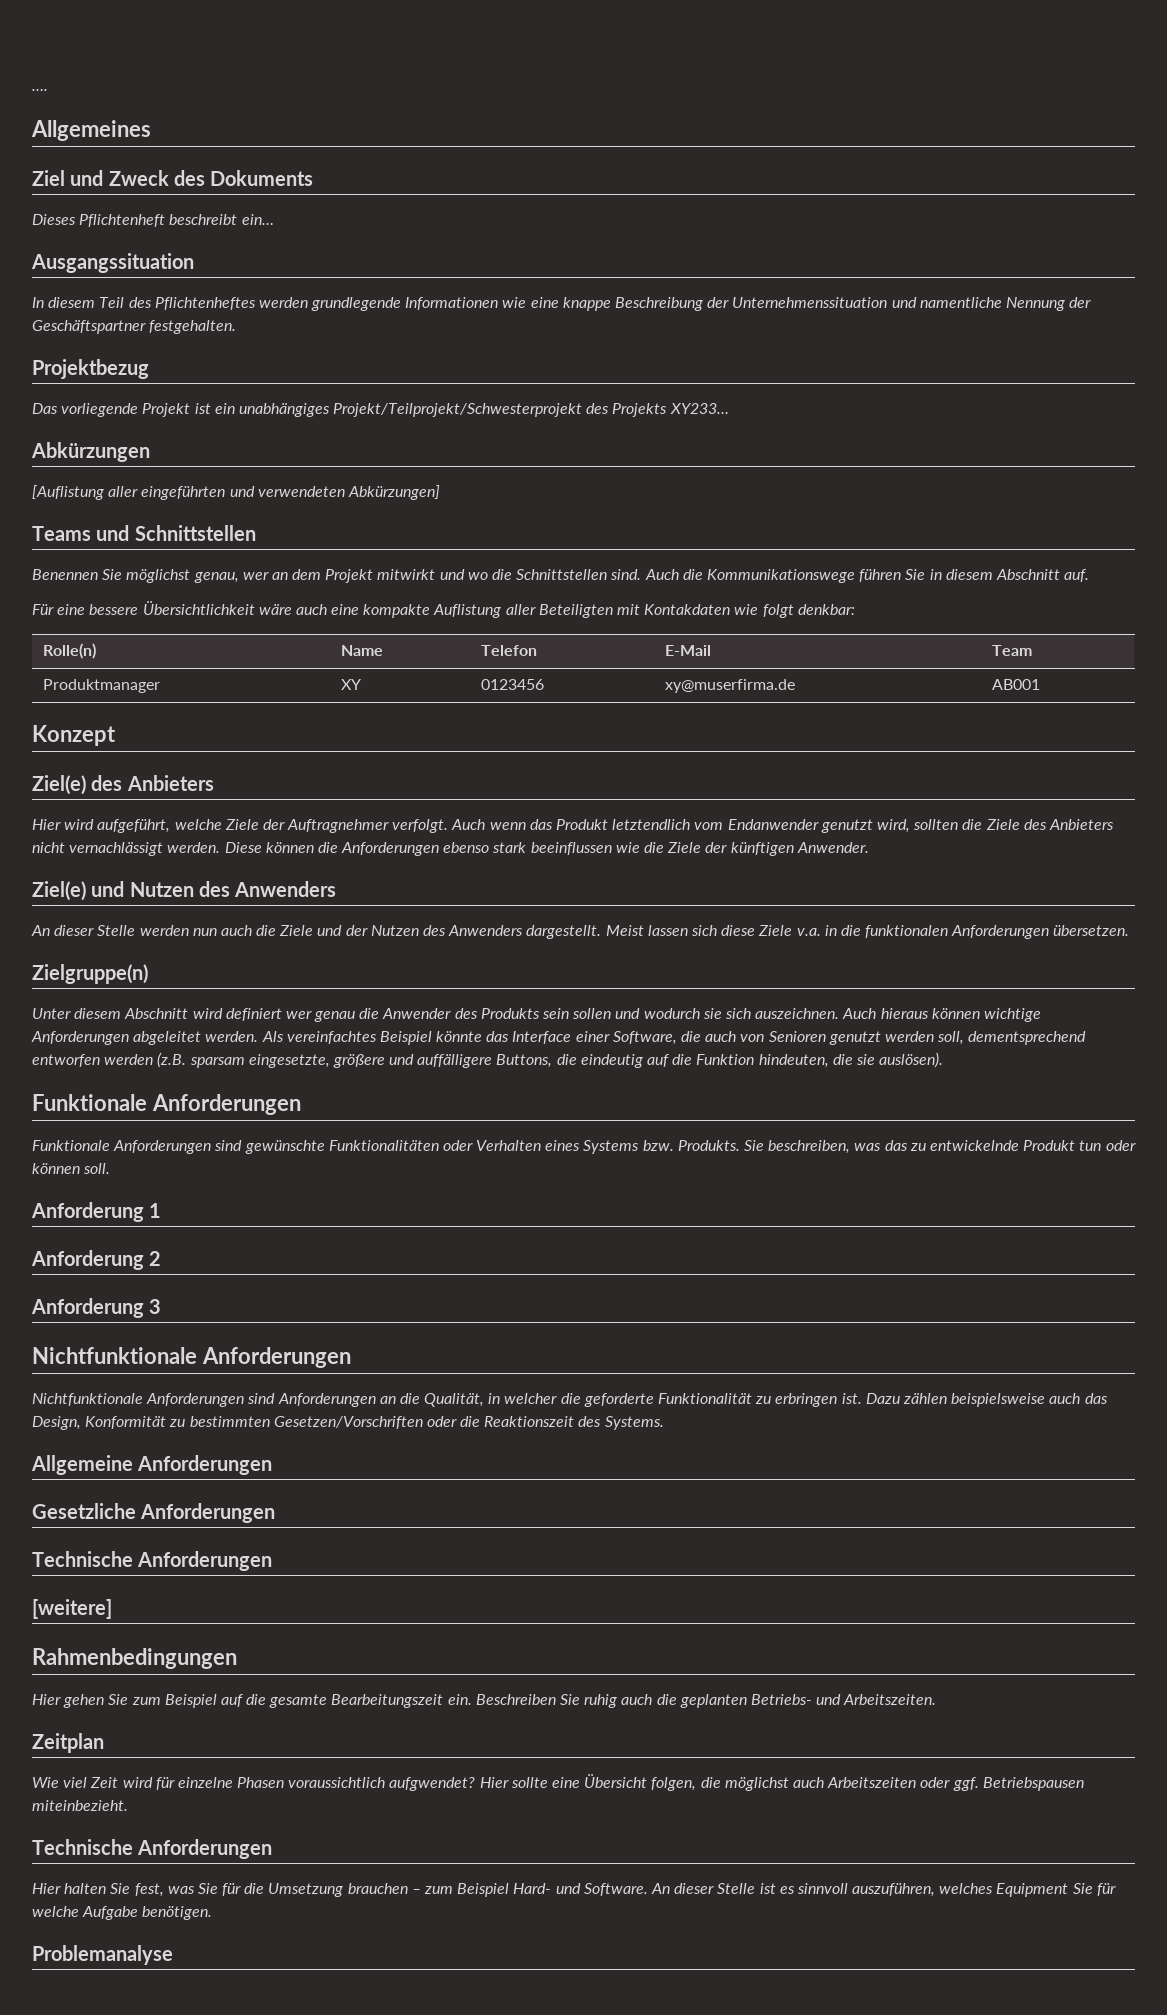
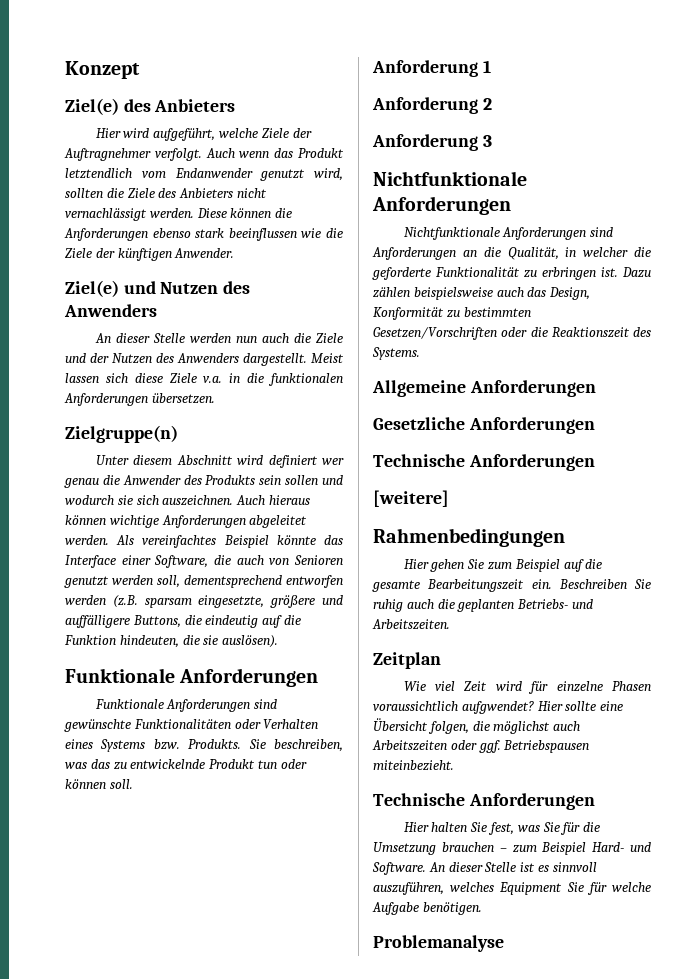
- ….
- Allgemeines
- Ziel und Zweck des Dokuments
- Dieses Pflichtenheft beschreibt ein…
- Ausgangssituation
- In diesem Teil des Pflichtenheftes werden grundlegende Informationen wie eine knappe Beschreibung der Unternehmenssituation und namentliche Nennung der Geschäftspartner festgehalten.
- Projektbezug
- Das vorliegende Projekt ist ein unabhängiges Projekt/Teilprojekt/Schwesterprojekt des Projekts XY233…
- Abkürzungen
- [Auflistung aller eingeführten und verwendeten Abkürzungen]
- Teams und Schnittstellen
- Benennen Sie möglichst genau, wer an dem Projekt mitwirkt und wo die Schnittstellen sind. Auch die Kommunikationswege führen Sie in diesem Abschnitt auf.
- Für eine bessere Übersichtlichkeit wäre auch eine kompakte Auflistung aller Beteiligten mit Kontakdaten wie folgt denkbar:
- Rolle(n) | Name | Telefon | E-Mail | Team
- Produktmanager | XY | 0123456 | xy@muserfirma.de | AB001

